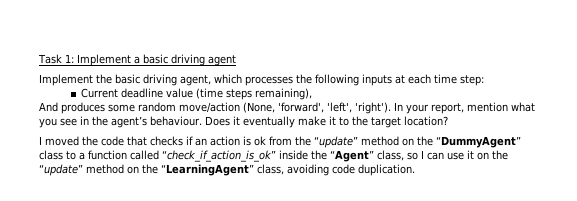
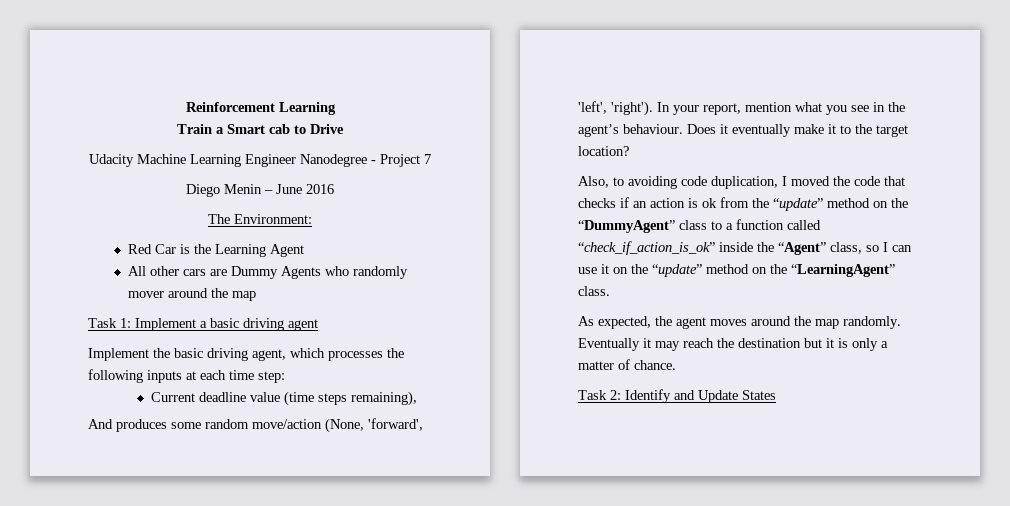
+ Reinforcement Learning
+ Train a Smart cab to Drive
+ Udacity Machine Learning Engineer Nanodegree - Project 7
+ Diego Menin – June 2016
+ The Environment:
+ Red Car is the Learning Agent
+ All other cars are Dummy Agents who randomly mover around the map
- I moved the code that checks if an action is ok from the “update” method on the “DummyAgent” class to a function called “check_if_action_is_ok” inside the “Agent” class, so I can use it on the “update” method on the “LearningAgent” class, avoiding code duplication.
+ Also, to avoiding code duplication, I moved the code that checks if an action is ok from the “update” method on the “DummyAgent” class to a function called “check_if_action_is_ok” inside the “Agent” class, so I can use it on the “update” method on the “LearningAgent” class.
+ As expected, the agent moves around the map randomly. Eventually it may reach the destination but it is only a matter of chance.
+ Task 2: Identify and Update States

